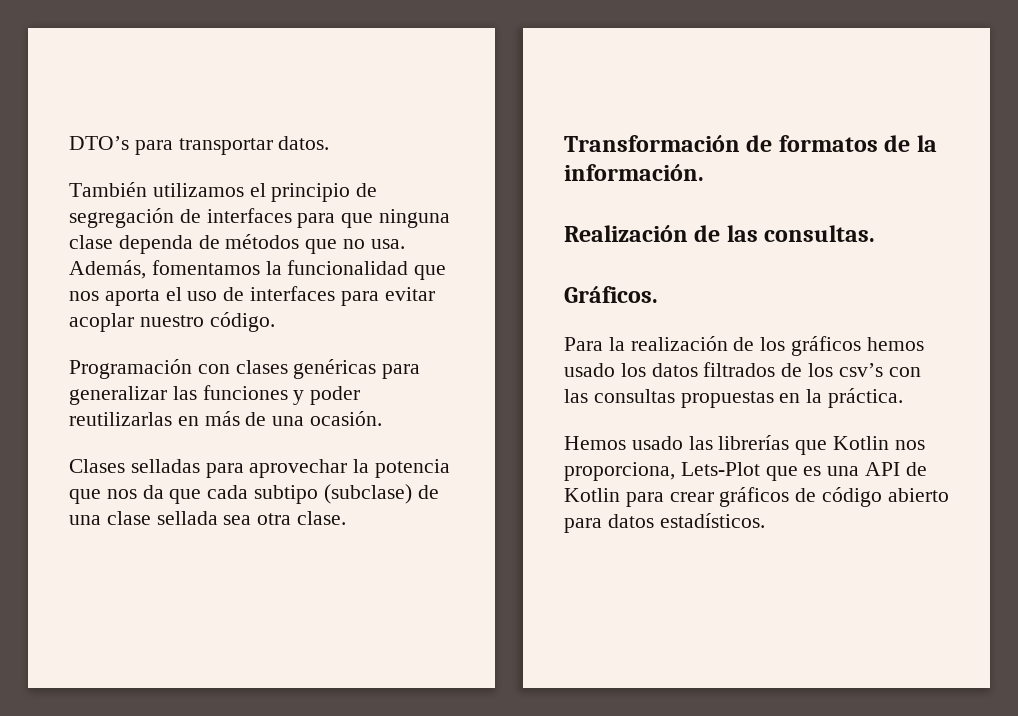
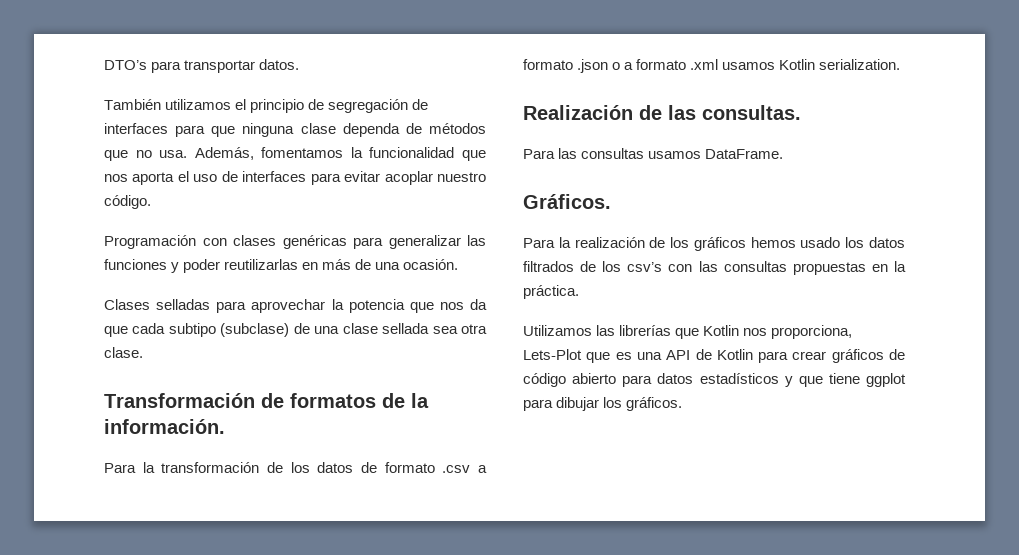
+ Para la transformación de los datos de formato .csv a formato .json o a formato .xml usamos Kotlin serialization.
+ Para las consultas usamos DataFrame.
- Hemos usado las librerías que Kotlin nos proporciona, Lets-Plot que es una API de Kotlin para crear gráficos de código abierto para datos estadísticos.
+ Utilizamos las librerías que Kotlin nos proporciona, Lets-Plot que es una API de Kotlin para crear gráficos de código abierto para datos estadísticos y que tiene ggplot para dibujar los gráficos.

